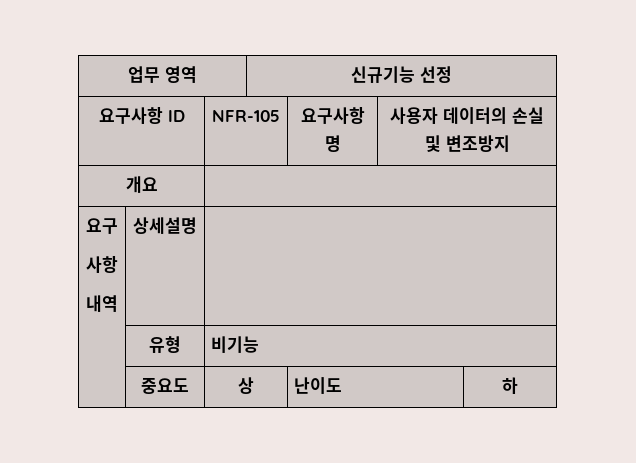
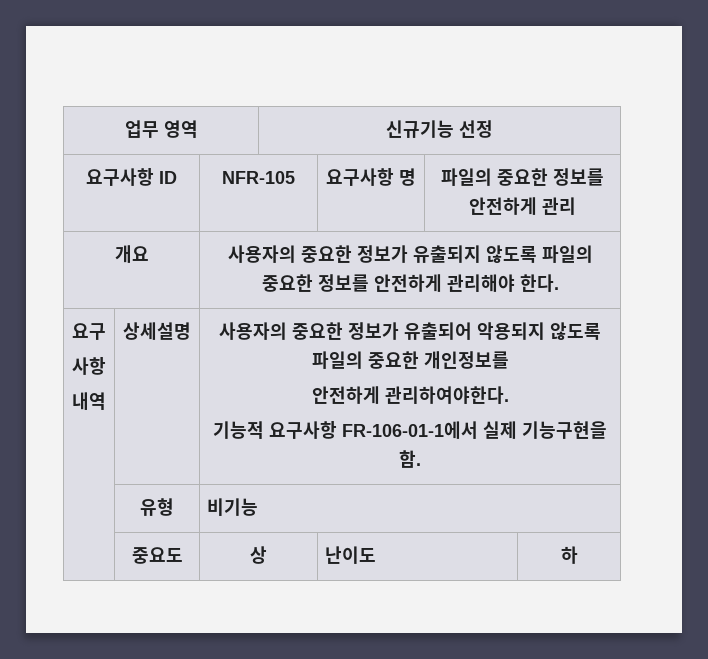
- 요구사항 ID | NFR-105 | 요구사항 명 | 사용자 데이터의 손실 및 변조방지
- 개요 |
+ 요구사항 ID | NFR-105 | 요구사항 명 | 파일의 중요한 정보를 안전하게 관리
+ 개요 | 사용자의 중요한 정보가 유출되지 않도록 파일의 중요한 정보를 안전하게 관리해야 한다.
  요구
  사항
- 내역 | 상세설명 |
+ 내역 | 상세설명 | 사용자의 중요한 정보가 유출되어 악용되지 않도록 파일의 중요한 개인정보를
+ 안전하게 관리하여야한다.
+ 기능적 요구사항 FR-106-01-1에서 실제 기능구현을 함.

